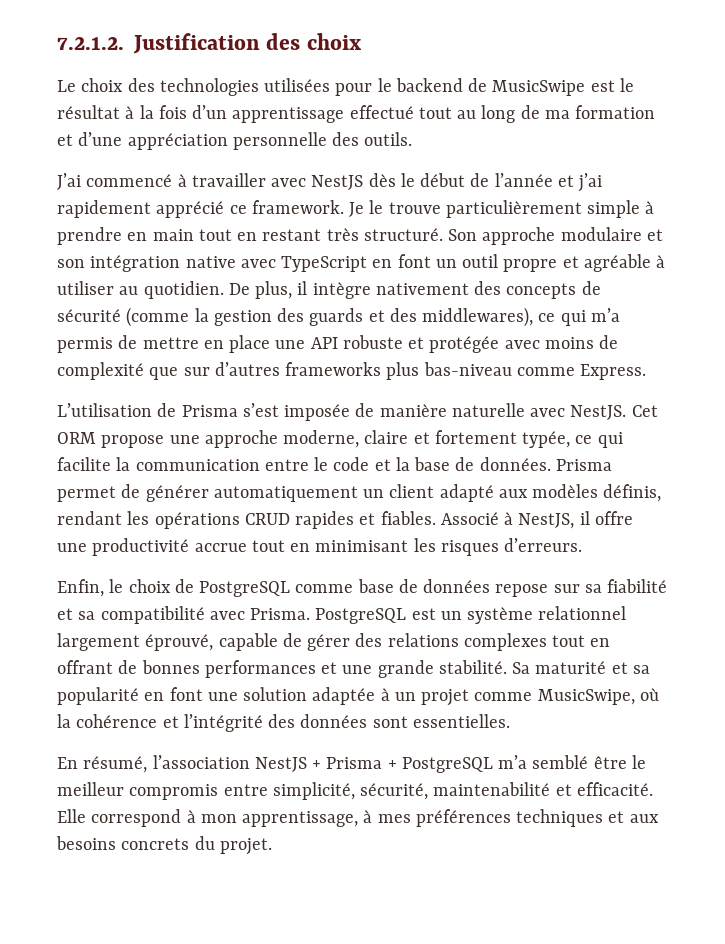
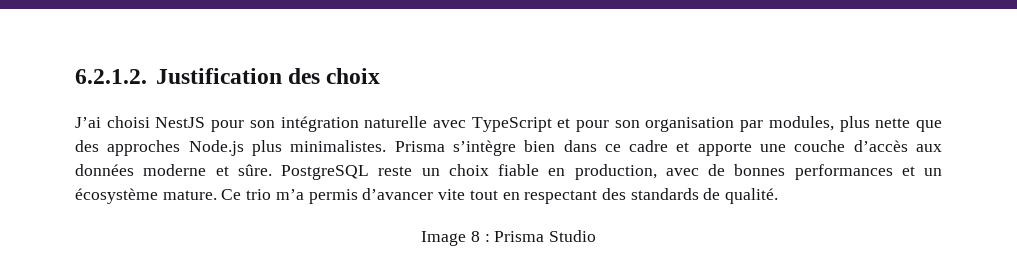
- 7.2.1.2. Justification des choix
+ 6.2.1.2. Justification des choix
- Le choix des technologies utilisées pour le backend de MusicSwipe est le résultat à la fois d’un apprentissage effectué tout au long de ma formation et d’une appréciation personnelle des outils.
- J’ai commencé à travailler avec NestJS dès le début de l’année et j’ai rapidement apprécié ce framework. Je le trouve particulièrement simple à prendre en main tout en restant très structuré. Son approche modulaire et son intégration native avec TypeScript en font un outil propre et agréable à utiliser au quotidien. De plus, il intègre nativement des concepts de sécurité (comme la gestion des guards et des middlewares), ce qui m’a permis de mettre en place une API robuste et protégée avec moins de complexité que sur d’autres frameworks plus bas-niveau comme Express.
- L’utilisation de Prisma s’est imposée de manière naturelle avec NestJS. Cet ORM propose une approche moderne, claire et fortement typée, ce qui facilite la communication entre le code et la base de données. Prisma permet de générer automatiquement un client adapté aux modèles définis, rendant les opérations CRUD rapides et fiables. Associé à NestJS, il offre une productivité accrue tout en minimisant les risques d’erreurs.
- Enfin, le choix de PostgreSQL comme base de données repose sur sa fiabilité et sa compatibilité avec Prisma. PostgreSQL est un système relationnel largement éprouvé, capable de gérer des relations complexes tout en offrant de bonnes performances et une grande stabilité. Sa maturité et sa popularité en font une solution adaptée à un projet comme MusicSwipe, où la cohérence et l’intégrité des données sont essentielles.
- En résumé, l’association NestJS + Prisma + PostgreSQL m’a semblé être le meilleur compromis entre simplicité, sécurité, maintenabilité et efficacité. Elle correspond à mon apprentissage, à mes préférences techniques et aux besoins concrets du projet.
+ J’ai choisi NestJS pour son intégration naturelle avec TypeScript et pour son organisation par modules, plus nette que des approches Node.js plus minimalistes. Prisma s’intègre bien dans ce cadre et apporte une couche d’accès aux données moderne et sûre. PostgreSQL reste un choix fiable en production, avec de bonnes performances et un écosystème mature. Ce trio m’a permis d’avancer vite tout en respectant des standards de qualité.
+ Image 8 : Prisma Studio

